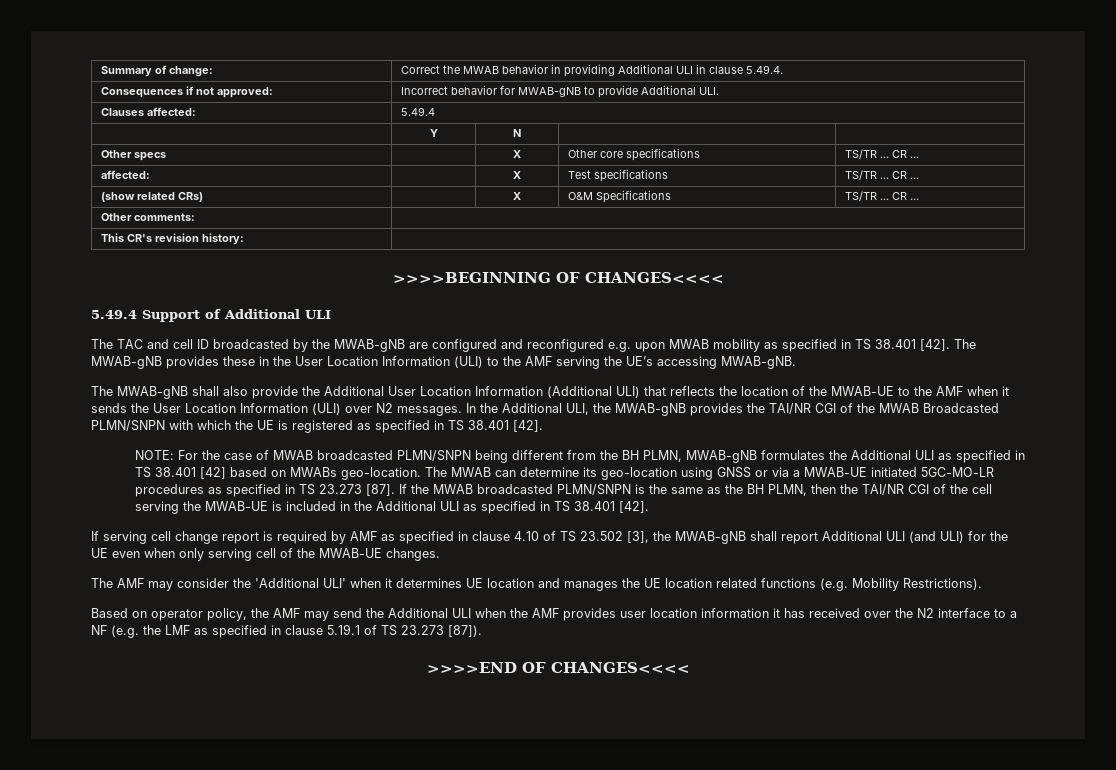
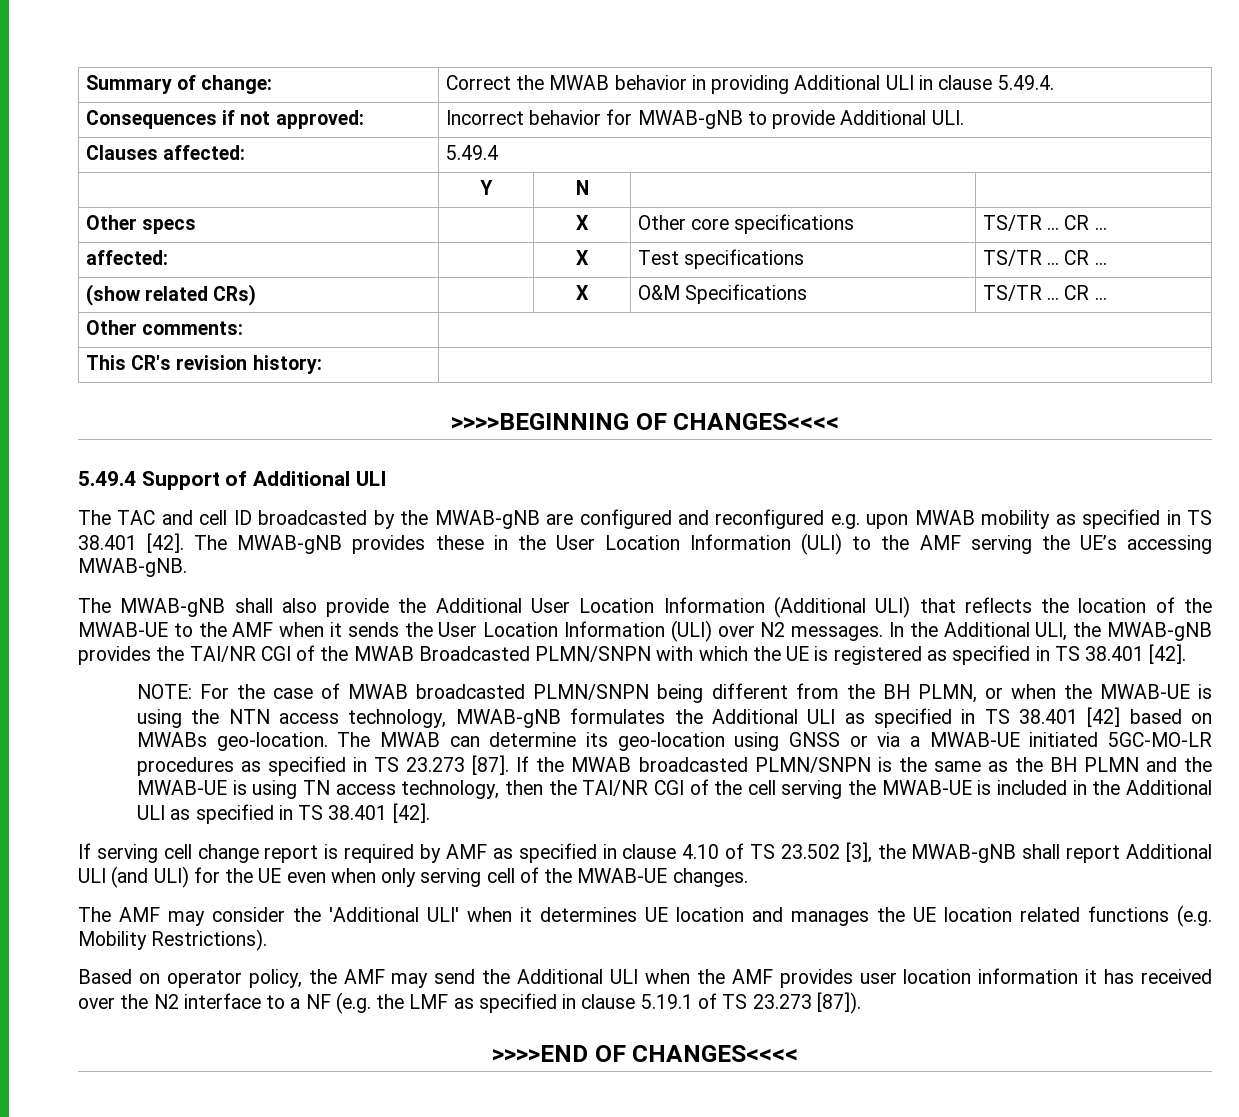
- NOTE: For the case of MWAB broadcasted PLMN/SNPN being different from the BH PLMN, MWAB-gNB formulates the Additional ULI as specified in TS 38.401 [42] based on MWABs geo-location.
+ NOTE: For the case of MWAB broadcasted PLMN/SNPN being different from the BH PLMN, or when the MWAB-UE is using the NTN access technology, MWAB-gNB formulates the Additional ULI as specified in TS 38.401 [42] based on MWABs geo-location.
- If the MWAB broadcasted PLMN/SNPN is the same as the BH PLMN, then the TAI/NR CGI of the cell serving the MWAB-UE is included in the Additional ULI as specified in TS 38.401 [42].
+ If the MWAB broadcasted PLMN/SNPN is the same as the BH PLMN and the MWAB-UE is using TN access technology, then the TAI/NR CGI of the cell serving the MWAB-UE is included in the Additional ULI as specified in TS 38.401 [42].

